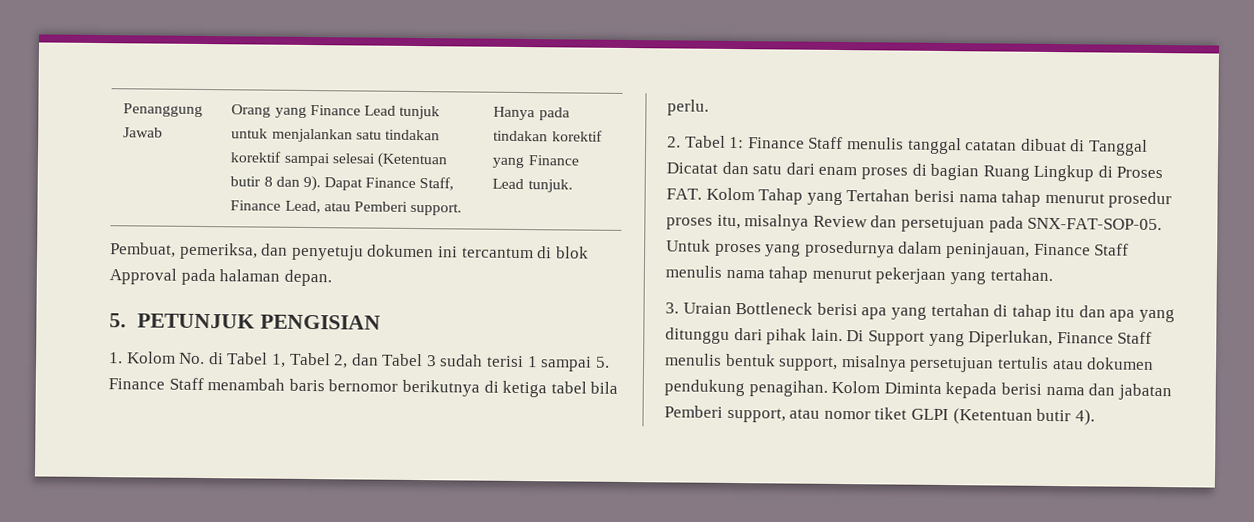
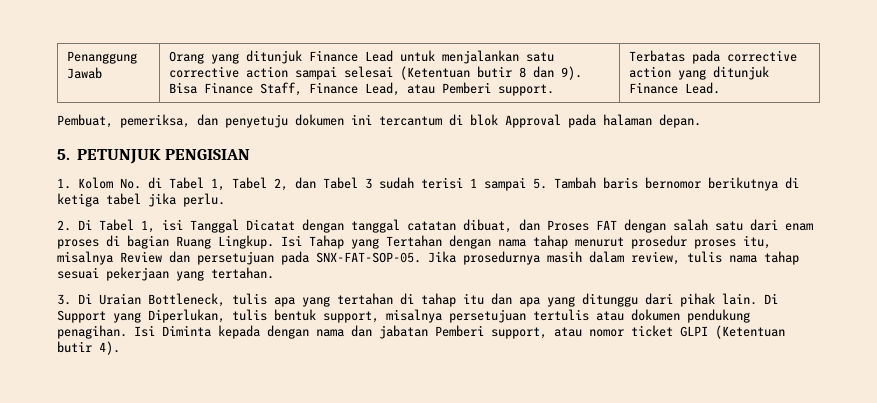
- Penanggung Jawab | Orang yang Finance Lead tunjuk untuk menjalankan satu tindakan korektif sampai selesai (Ketentuan butir 8 dan 9). Dapat Finance Staff, Finance Lead, atau Pemberi support. | Hanya pada tindakan korektif yang Finance Lead tunjuk.
+ Penanggung Jawab | Orang yang ditunjuk Finance Lead untuk menjalankan satu corrective action sampai selesai (Ketentuan butir 8 dan 9). Bisa Finance Staff, Finance Lead, atau Pemberi support. | Terbatas pada corrective action yang ditunjuk Finance Lead.
- 1. Kolom No. di Tabel 1, Tabel 2, dan Tabel 3 sudah terisi 1 sampai 5. Finance Staff menambah baris bernomor berikutnya di ketiga tabel bila perlu.
+ 1. Kolom No. di Tabel 1, Tabel 2, dan Tabel 3 sudah terisi 1 sampai 5. Tambah baris bernomor berikutnya di ketiga tabel jika perlu.
- 2. Tabel 1: Finance Staff menulis tanggal catatan dibuat di Tanggal Dicatat dan satu dari enam proses di bagian Ruang Lingkup di Proses FAT. Kolom Tahap yang Tertahan berisi nama tahap menurut prosedur proses itu, misalnya Review dan persetujuan pada SNX-FAT-SOP-05.
+ 2. Di Tabel 1, isi Tanggal Dicatat dengan tanggal catatan dibuat, dan Proses FAT dengan salah satu dari enam proses di bagian Ruang Lingkup. Isi Tahap yang Tertahan dengan nama tahap menurut prosedur proses itu, misalnya Review dan persetujuan pada SNX-FAT-SOP-05.
- Untuk proses yang prosedurnya dalam peninjauan, Finance Staff menulis nama tahap menurut pekerjaan yang tertahan.
+ Jika prosedurnya masih dalam review, tulis nama tahap sesuai pekerjaan yang tertahan.
- 3. Uraian Bottleneck berisi apa yang tertahan di tahap itu dan apa yang ditunggu dari pihak lain.
+ 3. Di Uraian Bottleneck, tulis apa yang tertahan di tahap itu dan apa yang ditunggu dari pihak lain.
- Di Support yang Diperlukan, Finance Staff menulis bentuk support, misalnya persetujuan tertulis atau dokumen pendukung penagihan.
+ Di Support yang Diperlukan, tulis bentuk support, misalnya persetujuan tertulis atau dokumen pendukung penagihan.
- Kolom Diminta kepada berisi nama dan jabatan Pemberi support, atau nomor tiket GLPI (Ketentuan butir 4).
+ Isi Diminta kepada dengan nama dan jabatan Pemberi support, atau nomor ticket GLPI (Ketentuan butir 4).

